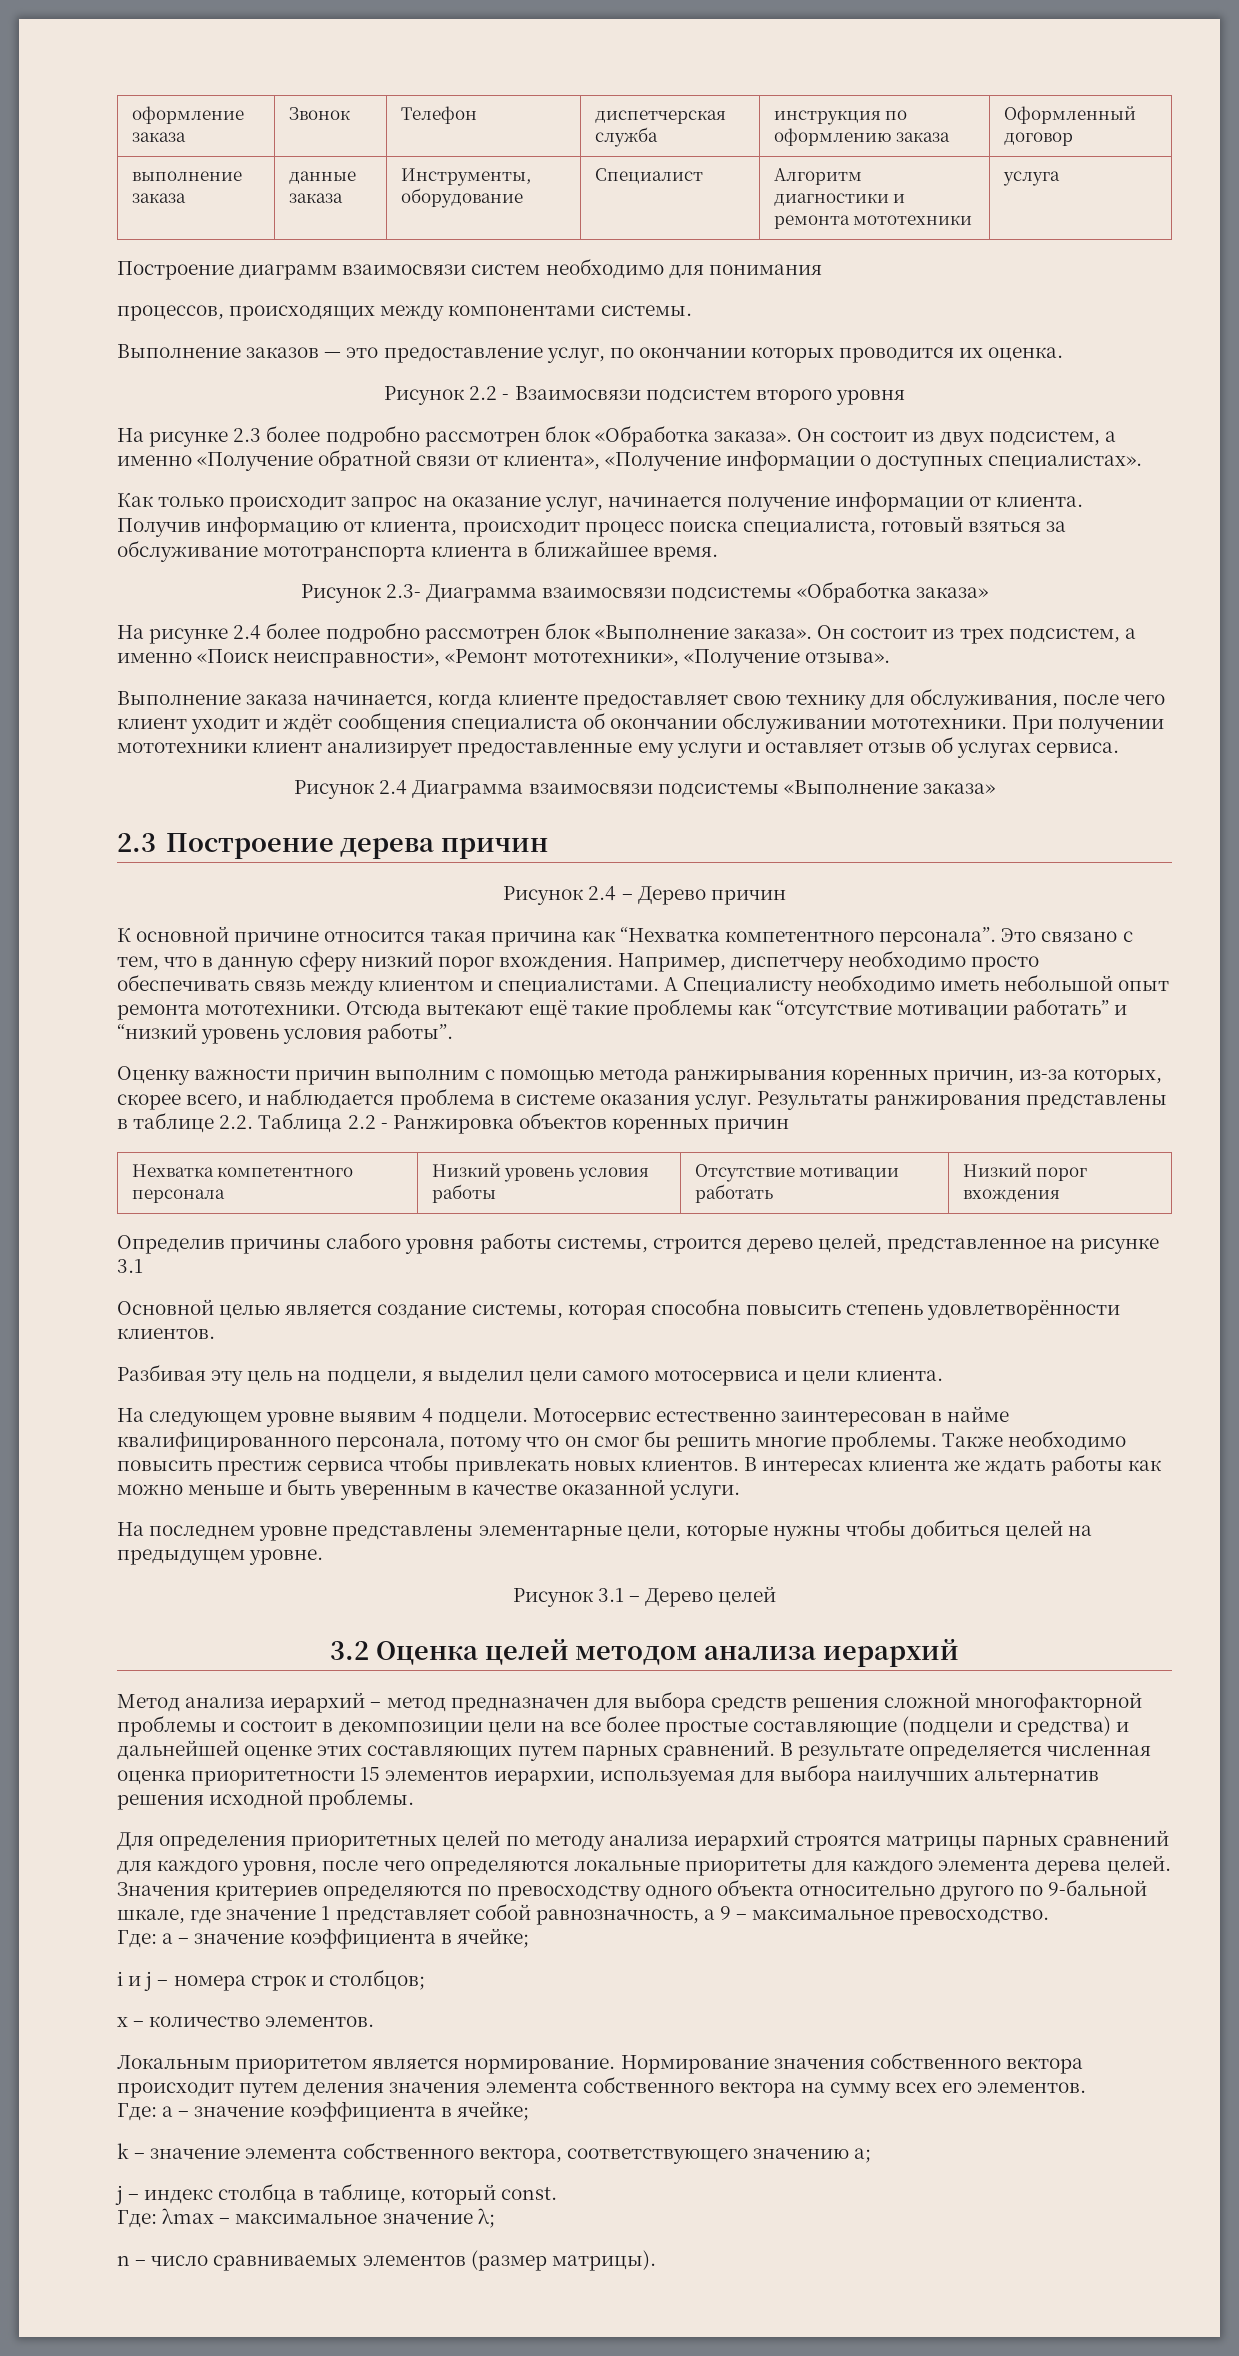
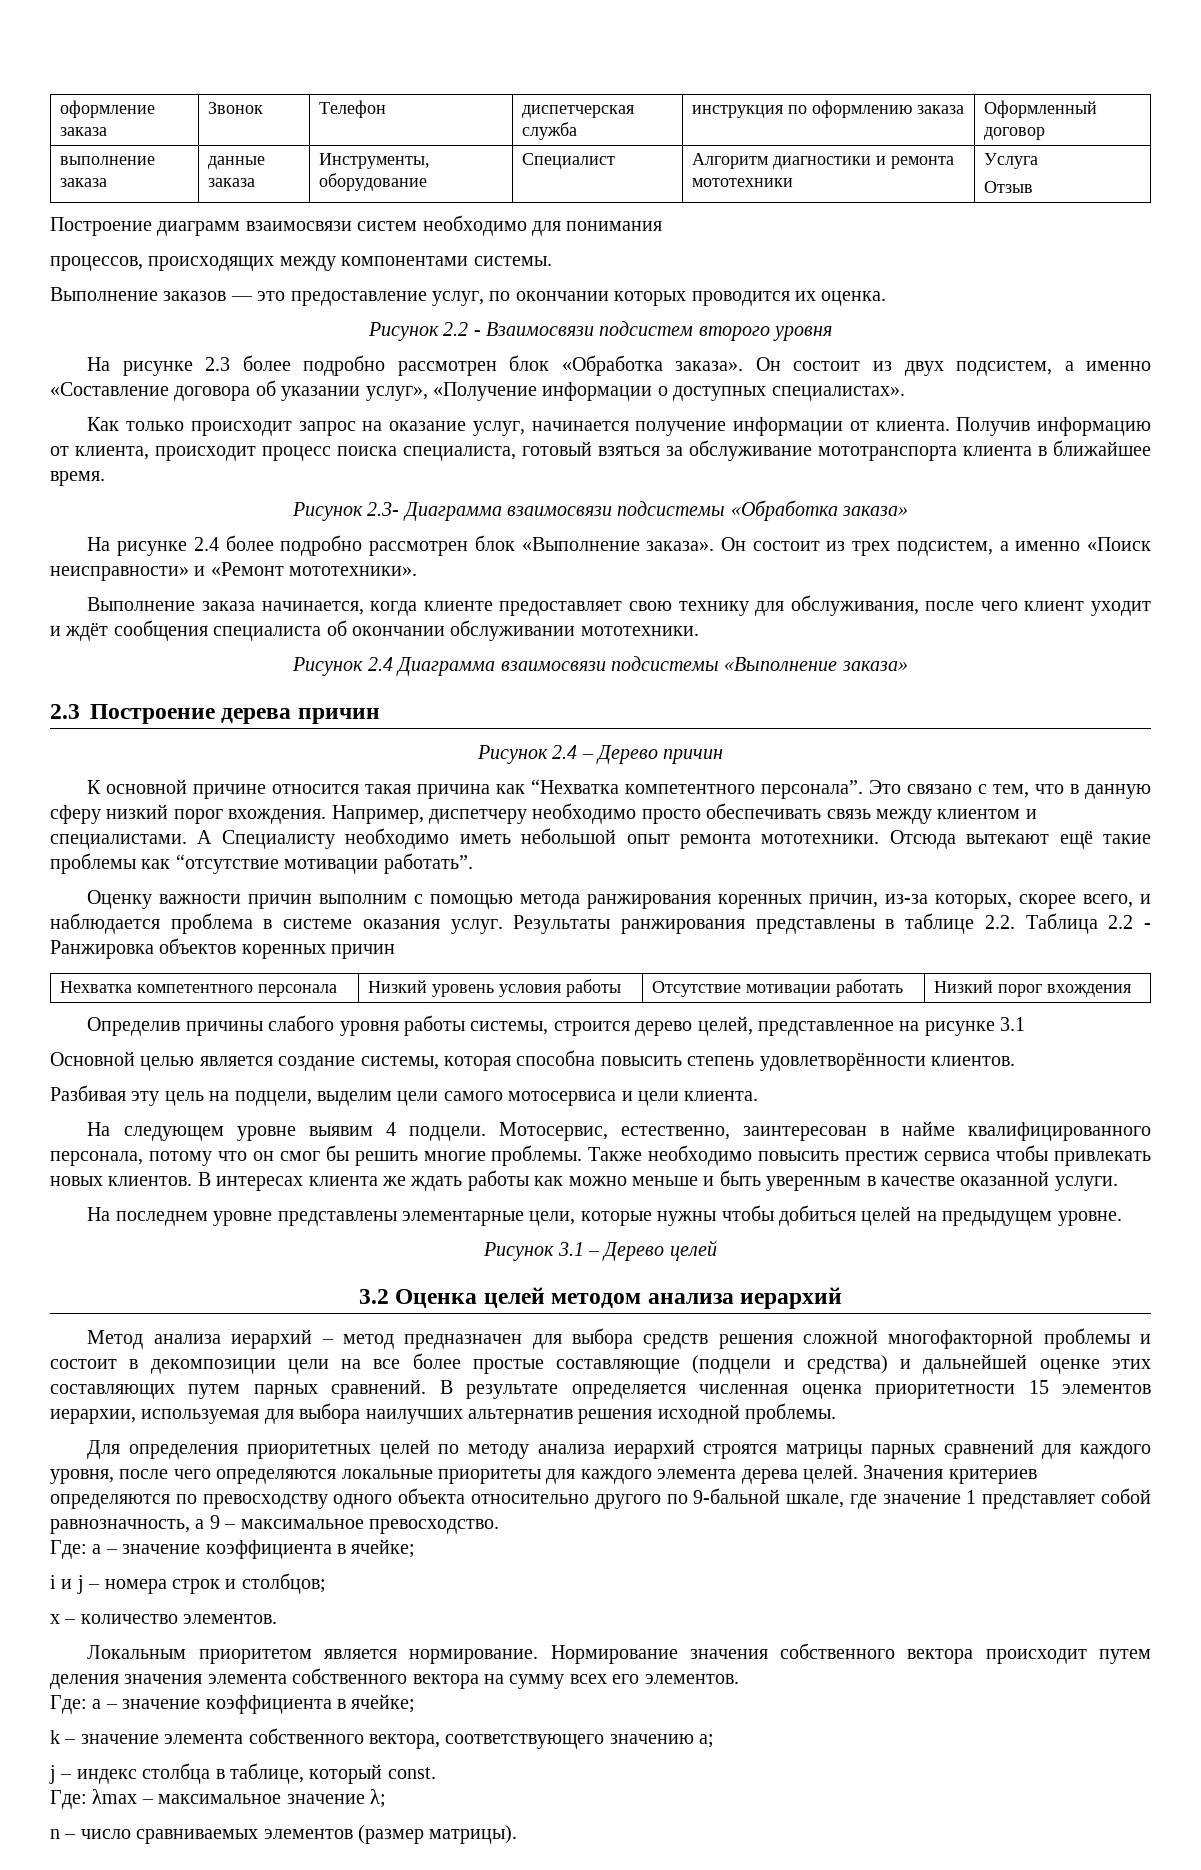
- выполнение заказа | данные заказа | Инструменты, оборудование | Специалист | Алгоритм диагностики и ремонта мототехники | услуга
+ выполнение заказа | данные заказа | Инструменты, оборудование | Специалист | Алгоритм диагностики и ремонта мототехники | Услуга
+ Отзыв
- Он состоит из двух подсистем, а именно «Получение обратной связи от клиента», «Получение информации о доступных специалистах».
+ Он состоит из двух подсистем, а именно «Составление договора об указании услуг», «Получение информации о доступных специалистах».
- Он состоит из трех подсистем, а именно «Поиск неисправности», «Ремонт мототехники», «Получение отзыва».
+ Он состоит из трех подсистем, а именно «Поиск неисправности» и «Ремонт мототехники».
- При получении мототехники клиент анализирует предоставленные ему услуги и оставляет отзыв об услугах сервиса.
- Отсюда вытекают ещё такие проблемы как “отсутствие мотивации работать” и “низкий уровень условия работы”.
+ Отсюда вытекают ещё такие проблемы как “отсутствие мотивации работать”.
- Оценку важности причин выполним с помощью метода ранжирывания коренных причин, из-за которых, скорее всего, и наблюдается проблема в системе оказания услуг.
+ Оценку важности причин выполним с помощью метода ранжирования коренных причин, из-за которых, скорее всего, и наблюдается проблема в системе оказания услуг.
- Разбивая эту цель на подцели, я выделил цели самого мотосервиса и цели клиента.
+ Разбивая эту цель на подцели, выделим цели самого мотосервиса и цели клиента.
- Мотосервис естественно заинтересован в найме квалифицированного персонала, потому что он смог бы решить многие проблемы.
+ Мотосервис, естественно, заинтересован в найме квалифицированного персонала, потому что он смог бы решить многие проблемы.

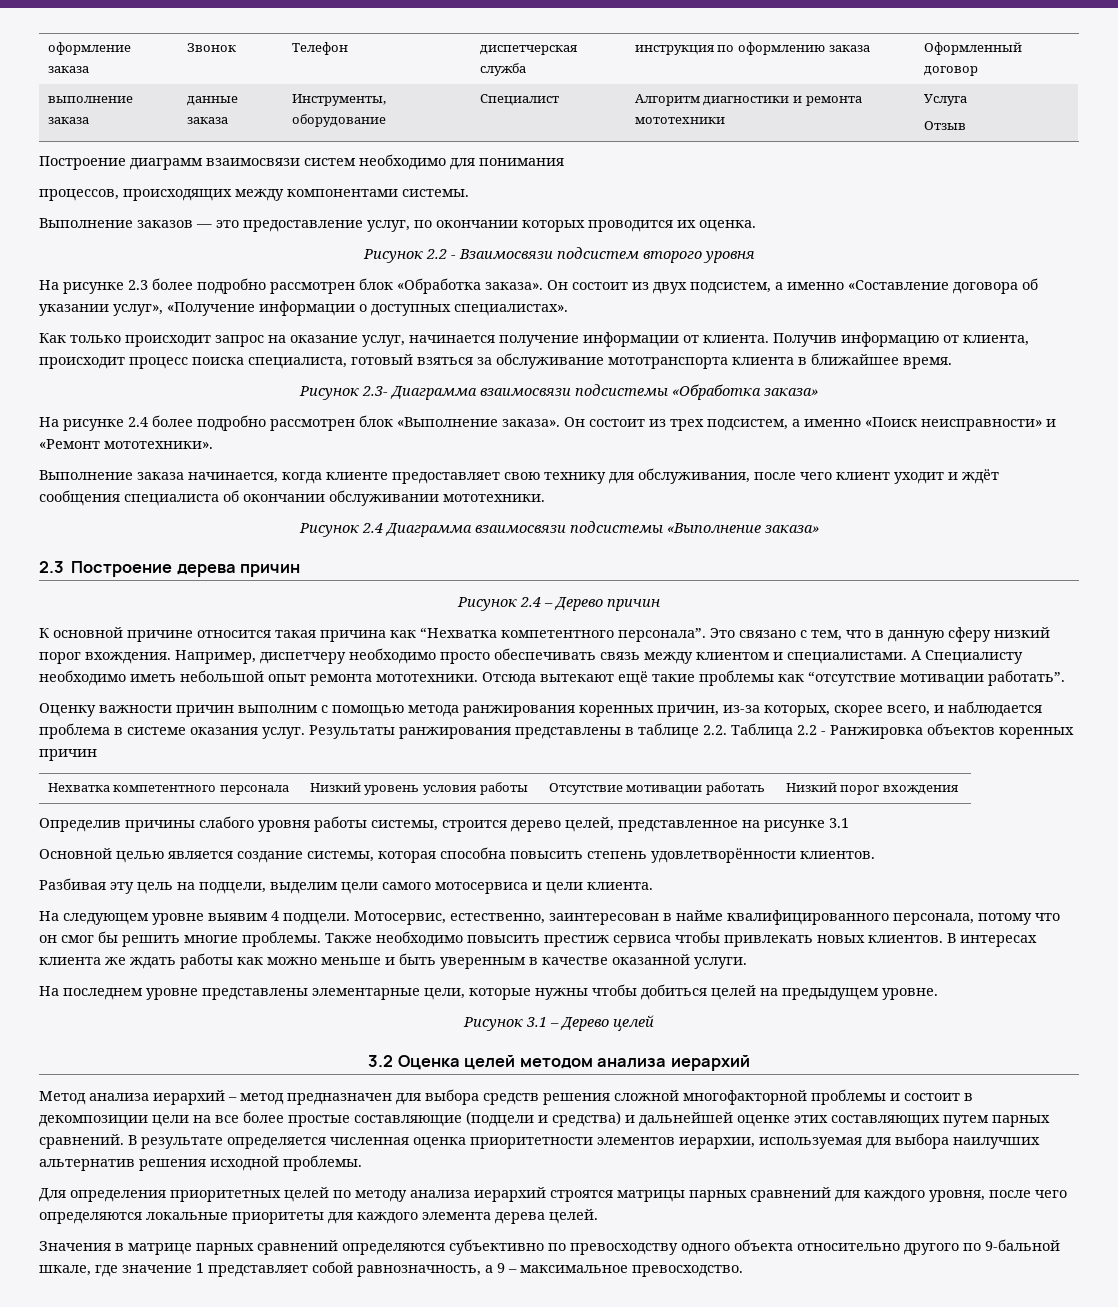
- В результате определяется численная оценка приоритетности 15 элементов иерархии, используемая для выбора наилучших альтернатив решения исходной проблемы.
+ В результате определяется численная оценка приоритетности элементов иерархии, используемая для выбора наилучших альтернатив решения исходной проблемы.
- Для определения приоритетных целей по методу анализа иерархий строятся матрицы парных сравнений для каждого уровня, после чего определяются локальные приоритеты для каждого элемента дерева целей. Значения критериев определяются по превосходству одного объекта относительно другого по 9-бальной шкале, где значение 1 представляет собой равнозначность, а 9 – максимальное превосходство.
- Где: a – значение коэффициента в ячейке;
- i и j – номера строк и столбцов;
- x – количество элементов.
- Локальным приоритетом является нормирование. Нормирование значения собственного вектора происходит путем деления значения элемента собственного вектора на сумму всех его элементов.
- Где: a – значение коэффициента в ячейке;
- k – значение элемента собственного вектора, соответствующего значению a;
- j – индекс столбца в таблице, который const.
- Где: λmax – максимальное значение λ;
- n – число сравниваемых элементов (размер матрицы).
+ Для определения приоритетных целей по методу анализа иерархий строятся матрицы парных сравнений для каждого уровня, после чего определяются локальные приоритеты для каждого элемента дерева целей.
+ Значения в матрице парных сравнений определяются субъективно по превосходству одного объекта относительно другого по 9-бальной шкале, где значение 1 представляет собой равнозначность, а 9 – максимальное превосходство.

